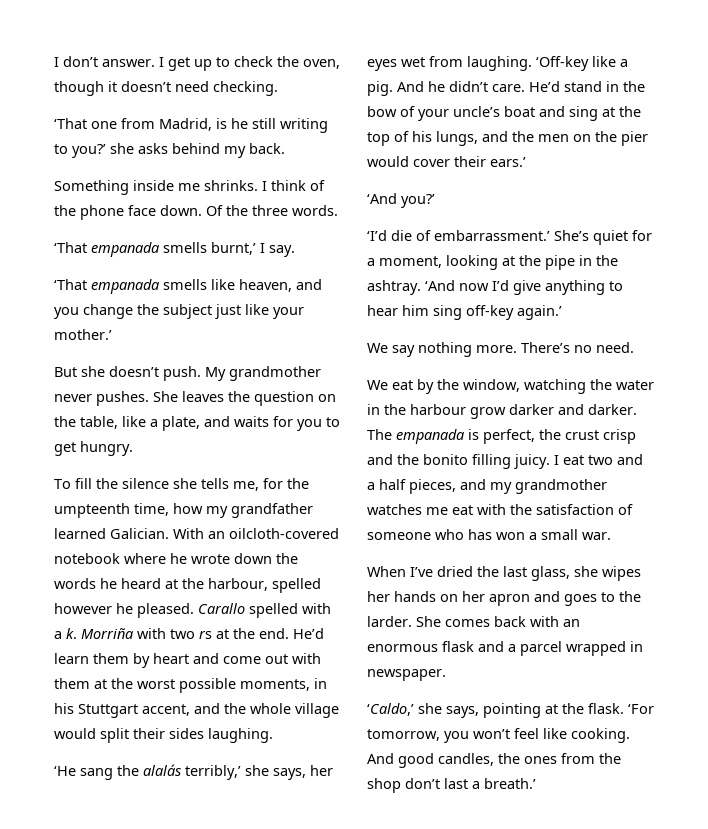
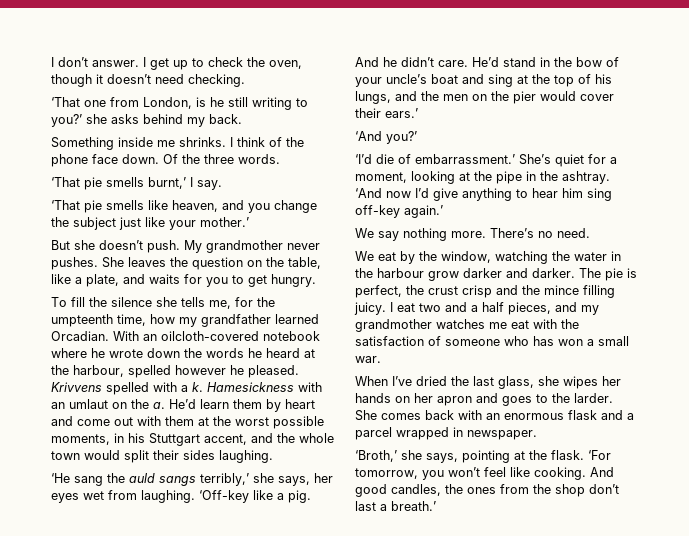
- ‘That one from Madrid, is he still writing to you?’ she asks behind my back.
+ ‘That one from London, is he still writing to you?’ she asks behind my back.
- ‘That empanada smells burnt,’ I say.
+ ‘That pie smells burnt,’ I say.
- ‘That empanada smells like heaven, and you change the subject just like your mother.’
+ ‘That pie smells like heaven, and you change the subject just like your mother.’
- To fill the silence she tells me, for the umpteenth time, how my grandfather learned Galician.
+ To fill the silence she tells me, for the umpteenth time, how my grandfather learned Orcadian.
- Carallo spelled with a k.
+ Krivvens spelled with a k.
- Morriña with two rs at the end.
+ Hamesickness with an umlaut on the a.
- He’d learn them by heart and come out with them at the worst possible moments, in his Stuttgart accent, and the whole village would split their sides laughing.
+ He’d learn them by heart and come out with them at the worst possible moments, in his Stuttgart accent, and the whole town would split their sides laughing.
- ‘He sang the alalás terribly,’ she says, her eyes wet from laughing.
+ ‘He sang the auld sangs terribly,’ she says, her eyes wet from laughing.
- The empanada is perfect, the crust crisp and the bonito filling juicy.
+ The pie is perfect, the crust crisp and the mince filling juicy.
- ‘Caldo,’ she says, pointing at the flask.
+ ‘Broth,’ she says, pointing at the flask.

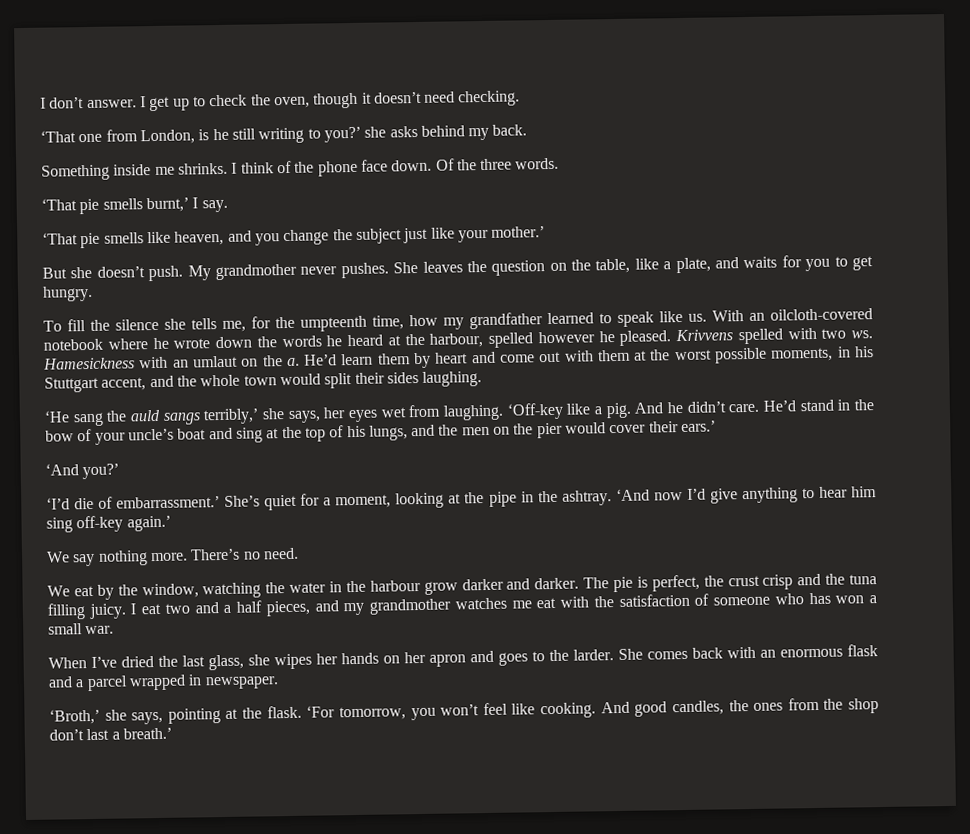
- To fill the silence she tells me, for the umpteenth time, how my grandfather learned Orcadian.
+ To fill the silence she tells me, for the umpteenth time, how my grandfather learned to speak like us.
- Krivvens spelled with a k.
+ Krivvens spelled with two ws.
- The pie is perfect, the crust crisp and the mince filling juicy.
+ The pie is perfect, the crust crisp and the tuna filling juicy.

